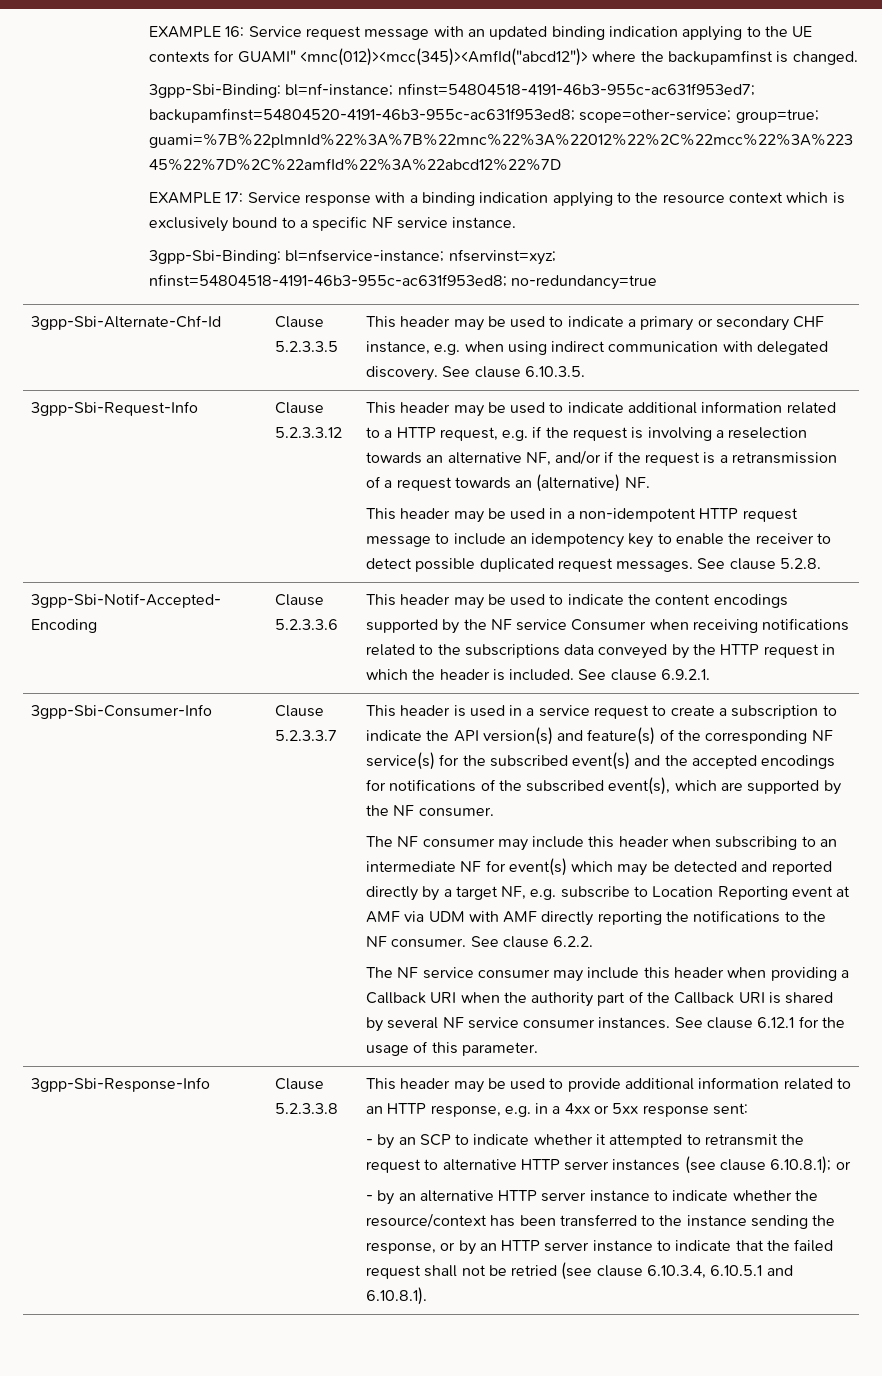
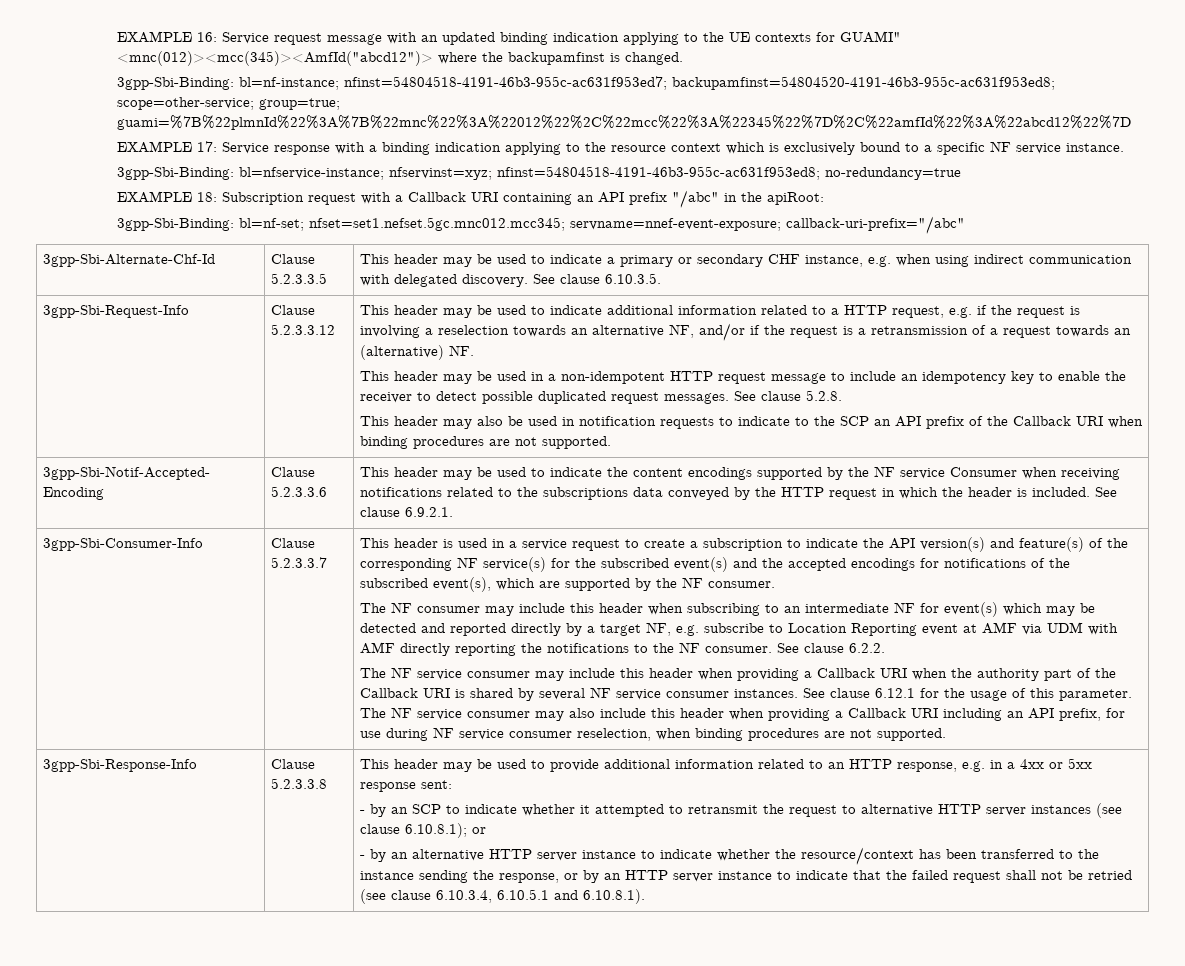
+ EXAMPLE 18: Subscription request with a Callback URI containing an API prefix "/abc" in the apiRoot:
+ 3gpp-Sbi-Binding: bl=nf-set; nfset=set1.nefset.5gc.mnc012.mcc345; servname=nnef-event-exposure; callback-uri-prefix="/abc"
+ This header may also be used in notification requests to indicate to the SCP an API prefix of the Callback URI when binding procedures are not supported.
+ The NF service consumer may also include this header when providing a Callback URI including an API prefix, for use during NF service consumer reselection, when binding procedures are not supported.

